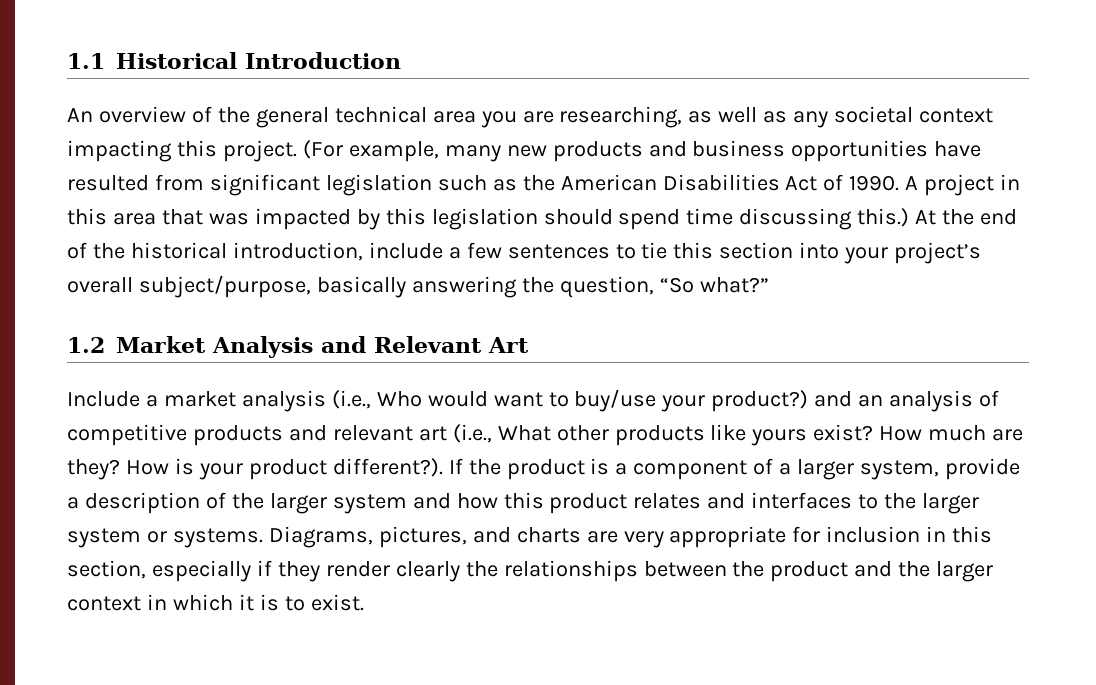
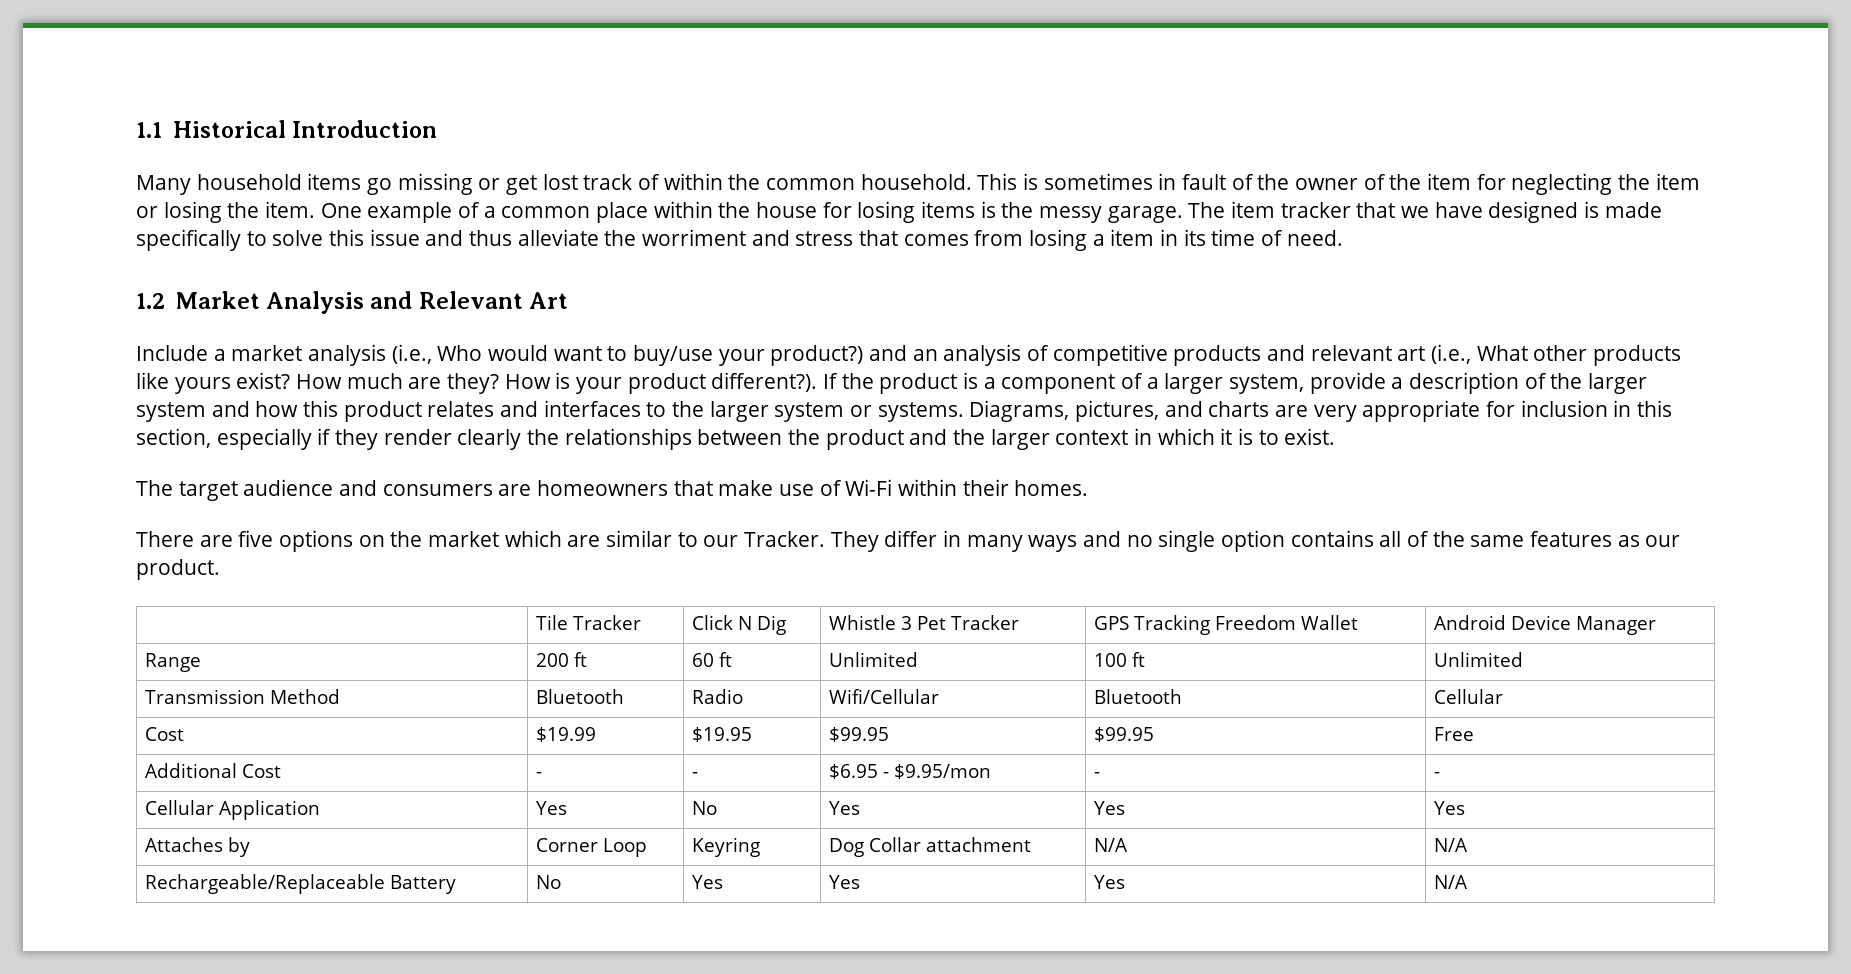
- An overview of the general technical area you are researching, as well as any societal context impacting this project. (For example, many new products and business opportunities have resulted from significant legislation such as the American Disabilities Act of 1990. A project in this area that was impacted by this legislation should spend time discussing this.) At the end of the historical introduction, include a few sentences to tie this section into your project’s overall subject/purpose, basically answering the question, “So what?”
+ Many household items go missing or get lost track of within the common household. This is sometimes in fault of the owner of the item for neglecting the item or losing the item. One example of a common place within the house for losing items is the messy garage. The item tracker that we have designed is made specifically to solve this issue and thus alleviate the worriment and stress that comes from losing a item in its time of need.
+ The target audience and consumers are homeowners that make use of Wi-Fi within their homes.
+ There are five options on the market which are similar to our Tracker. They differ in many ways and no single option contains all of the same features as our product.
+ | Tile Tracker | Click N Dig | Whistle 3 Pet Tracker | GPS Tracking Freedom Wallet | Android Device Manager
+ Range | 200 ft | 60 ft | Unlimited | 100 ft | Unlimited
+ Transmission Method | Bluetooth | Radio | Wifi/Cellular | Bluetooth | Cellular
+ Cost | $19.99 | $19.95 | $99.95 | $99.95 | Free
+ Additional Cost | - | - | $6.95 - $9.95/mon | - | -
+ Cellular Application | Yes | No | Yes | Yes | Yes
+ Attaches by | Corner Loop | Keyring | Dog Collar attachment | N/A | N/A
+ Rechargeable/Replaceable Battery | No | Yes | Yes | Yes | N/A

